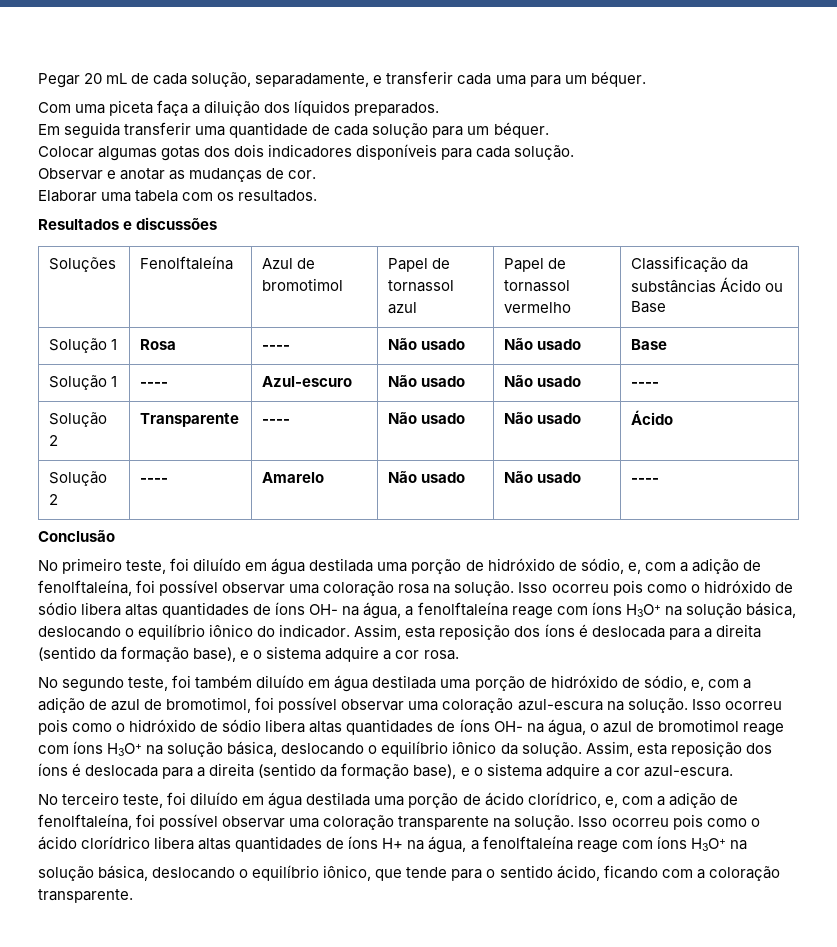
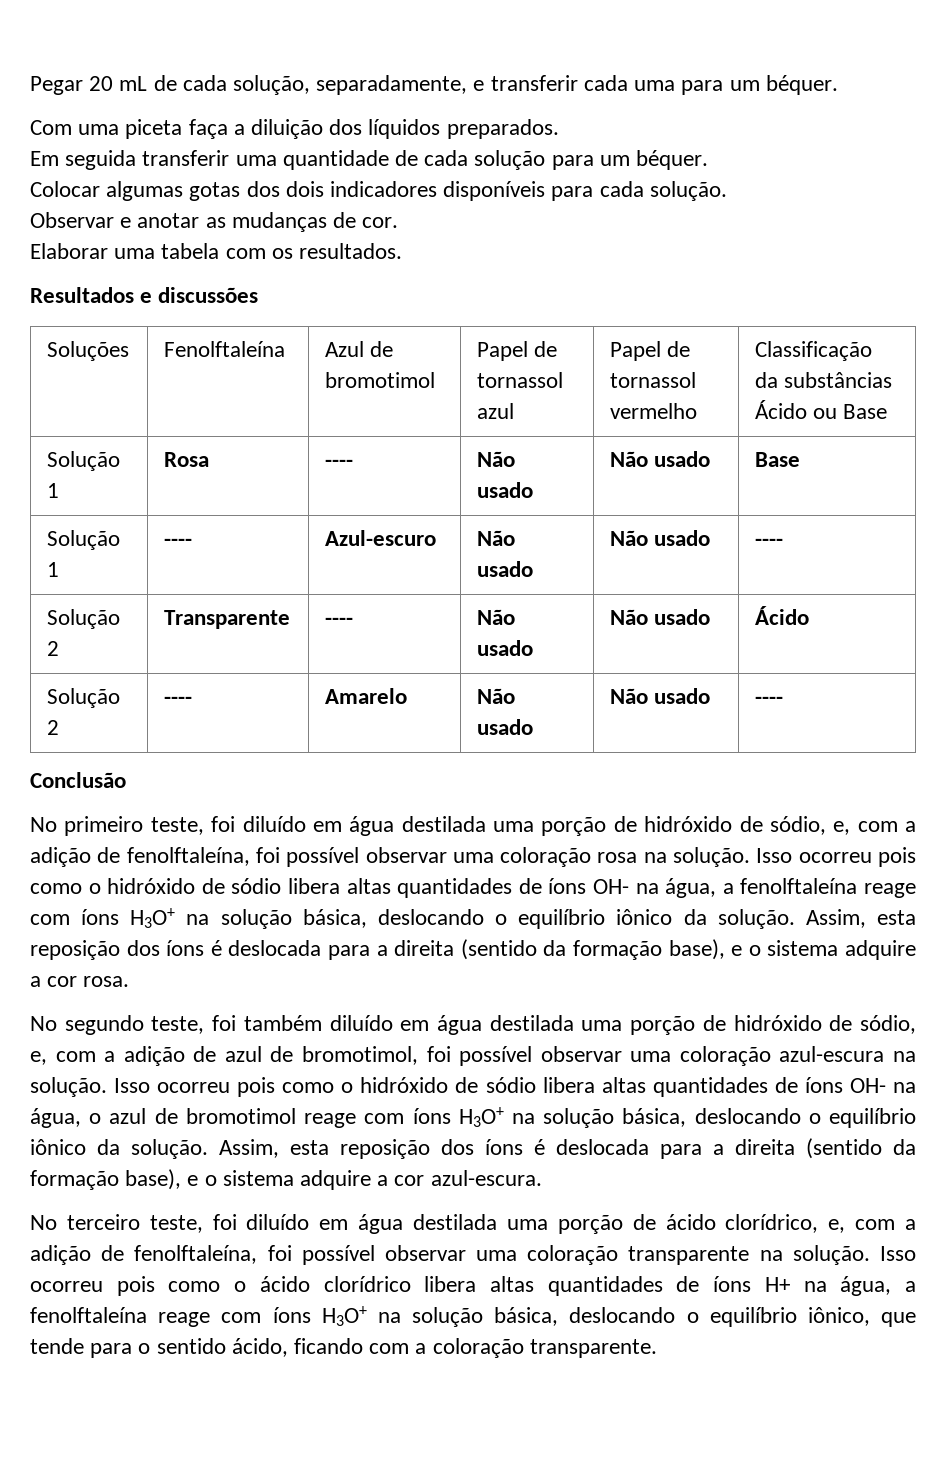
- Isso ocorreu pois como o hidróxido de sódio libera altas quantidades de íons OH- na água, a fenolftaleína reage com íons H3O+ na solução básica, deslocando o equilíbrio iônico do indicador.
+ Isso ocorreu pois como o hidróxido de sódio libera altas quantidades de íons OH- na água, a fenolftaleína reage com íons H3O+ na solução básica, deslocando o equilíbrio iônico da solução.
- Isso ocorreu pois como o ácido clorídrico libera altas quantidades de íons H+ na água, a fenolftaleína reage com íons H3O+ na
- solução básica, deslocando o equilíbrio iônico, que tende para o sentido ácido, ficando com a coloração transparente.
+ Isso ocorreu pois como o ácido clorídrico libera altas quantidades de íons H+ na água, a fenolftaleína reage com íons H3O+ na solução básica, deslocando o equilíbrio iônico, que tende para o sentido ácido, ficando com a coloração transparente.

